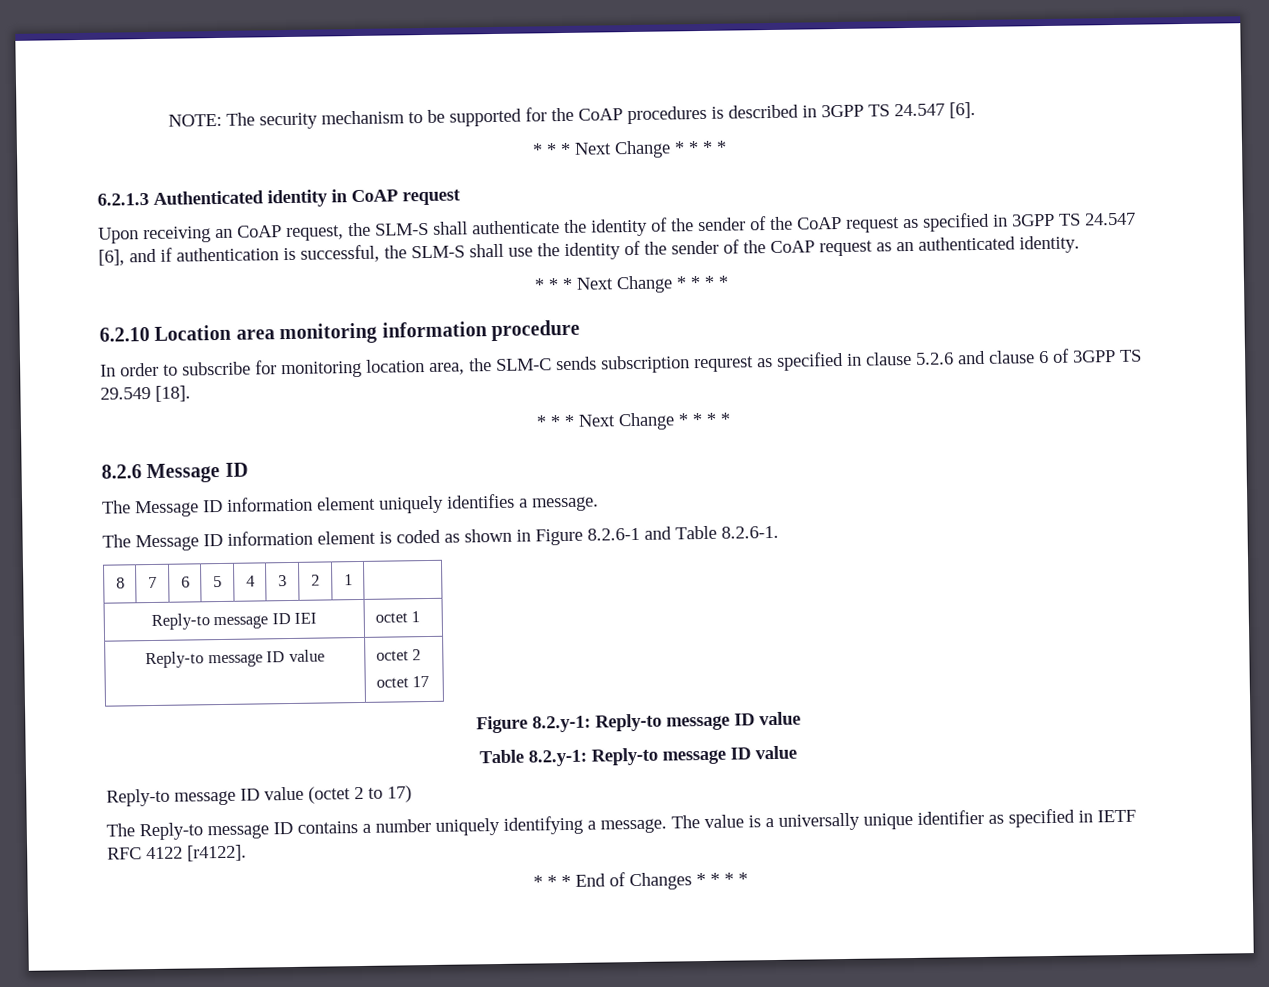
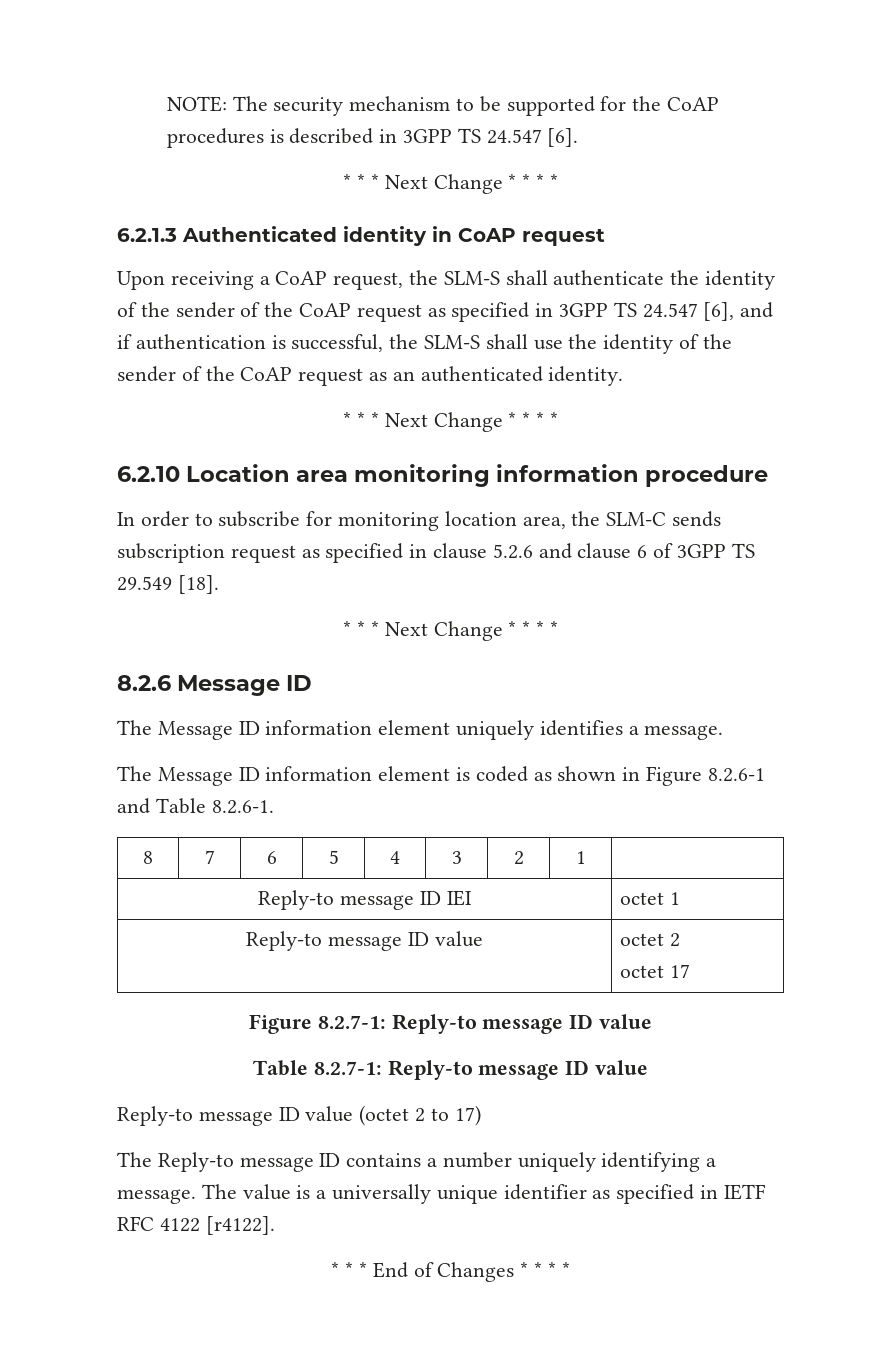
- Upon receiving an CoAP request, the SLM-S shall authenticate the identity of the sender of the CoAP request as specified in 3GPP TS 24.547 [6], and if authentication is successful, the SLM-S shall use the identity of the sender of the CoAP request as an authenticated identity.
+ Upon receiving a CoAP request, the SLM-S shall authenticate the identity of the sender of the CoAP request as specified in 3GPP TS 24.547 [6], and if authentication is successful, the SLM-S shall use the identity of the sender of the CoAP request as an authenticated identity.
- In order to subscribe for monitoring location area, the SLM-C sends subscription requrest as specified in clause 5.2.6 and clause 6 of 3GPP TS 29.549 [18].
+ In order to subscribe for monitoring location area, the SLM-C sends subscription request as specified in clause 5.2.6 and clause 6 of 3GPP TS 29.549 [18].
- Figure 8.2.y-1: Reply-to message ID value
+ Figure 8.2.7-1: Reply-to message ID value
- Table 8.2.y-1: Reply-to message ID value
+ Table 8.2.7-1: Reply-to message ID value

